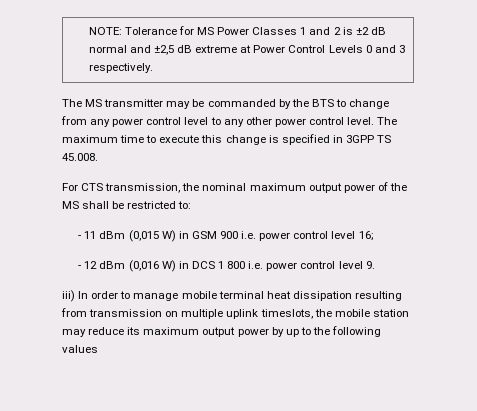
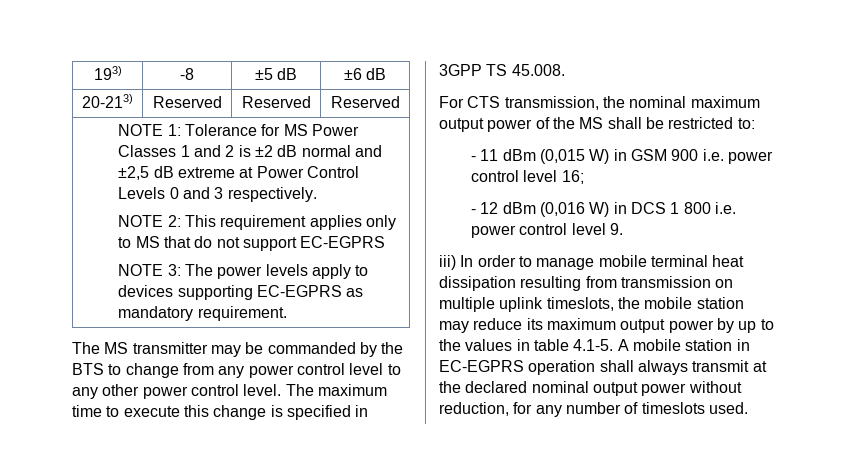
- NOTE: Tolerance for MS Power Classes 1 and 2 is ±2 dB normal and ±2,5 dB extreme at Power Control Levels 0 and 3 respectively.
+ 193) | -8 | ±5 dB | ±6 dB
+ 20-213) | Reserved | Reserved | Reserved
+ NOTE 1: Tolerance for MS Power Classes 1 and 2 is ±2 dB normal and ±2,5 dB extreme at Power Control Levels 0 and 3 respectively.
+ NOTE 2: This requirement applies only to MS that do not support EC-EGPRS
+ NOTE 3: The power levels apply to devices supporting EC-EGPRS as mandatory requirement.
- iii) In order to manage mobile terminal heat dissipation resulting from transmission on multiple uplink timeslots, the mobile station may reduce its maximum output power by up to the following values
+ iii) In order to manage mobile terminal heat dissipation resulting from transmission on multiple uplink timeslots, the mobile station may reduce its maximum output power by up to the values in table 4.1-5. A mobile station in EC-EGPRS operation shall always transmit at the declared nominal output power without reduction, for any number of timeslots used.

